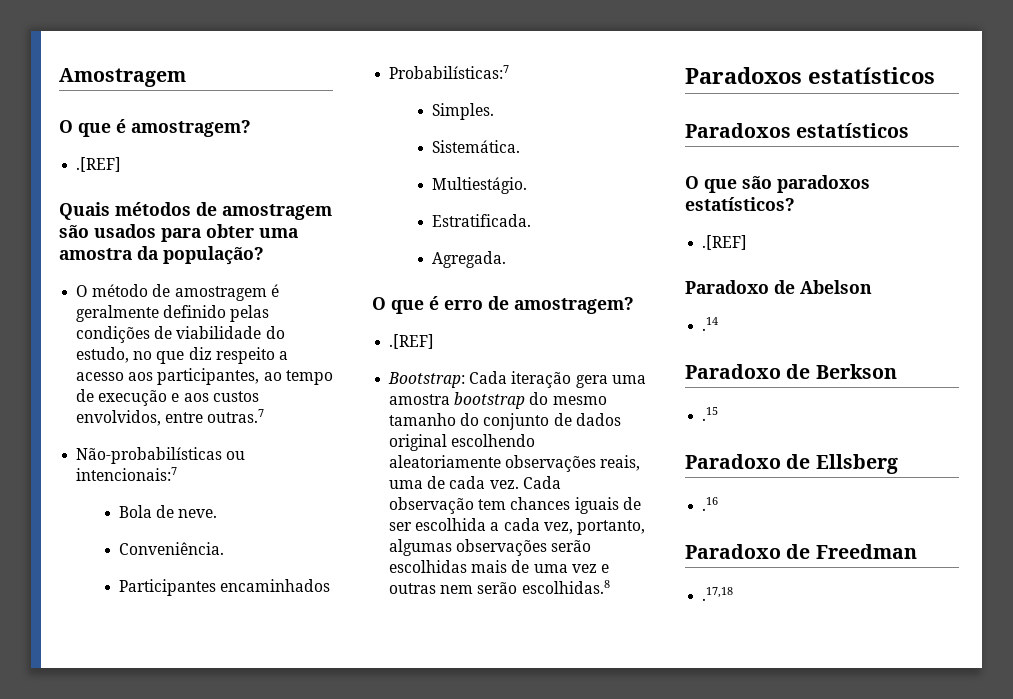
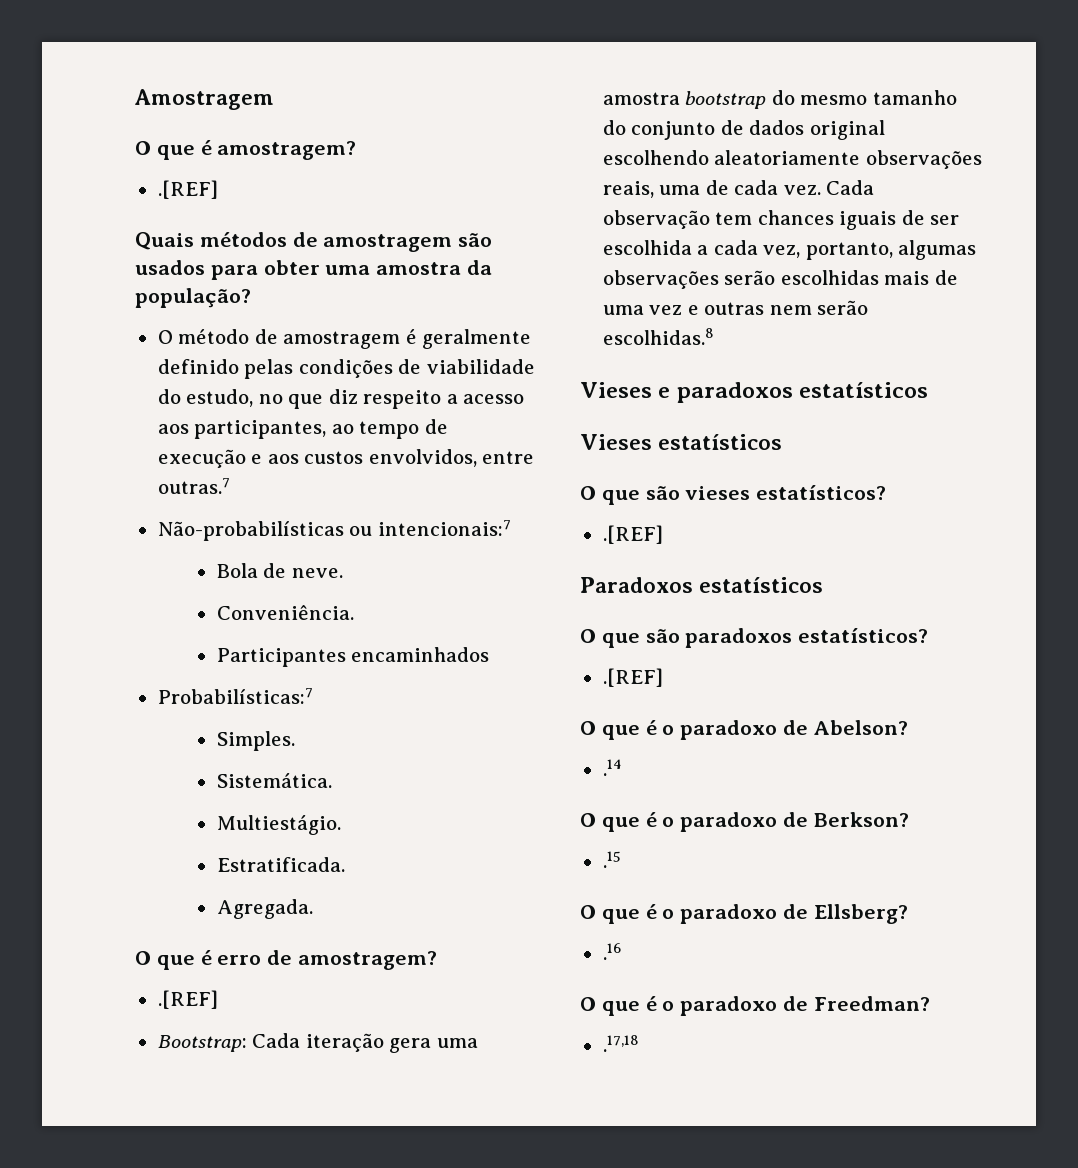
  Cada observação tem chances iguais de ser escolhida a cada vez, portanto, algumas observações serão escolhidas mais de uma vez e outras nem serão escolhidas.8
- Paradoxos estatísticos
+ Vieses e paradoxos estatísticos
+ Vieses estatísticos
+ O que são vieses estatísticos?
+ .[REF]
- Paradoxo de Abelson
+ O que é o paradoxo de Abelson?
  .14
- Paradoxo de Berkson
+ O que é o paradoxo de Berkson?
  .15
- Paradoxo de Ellsberg
+ O que é o paradoxo de Ellsberg?
  .16
- Paradoxo de Freedman
+ O que é o paradoxo de Freedman?

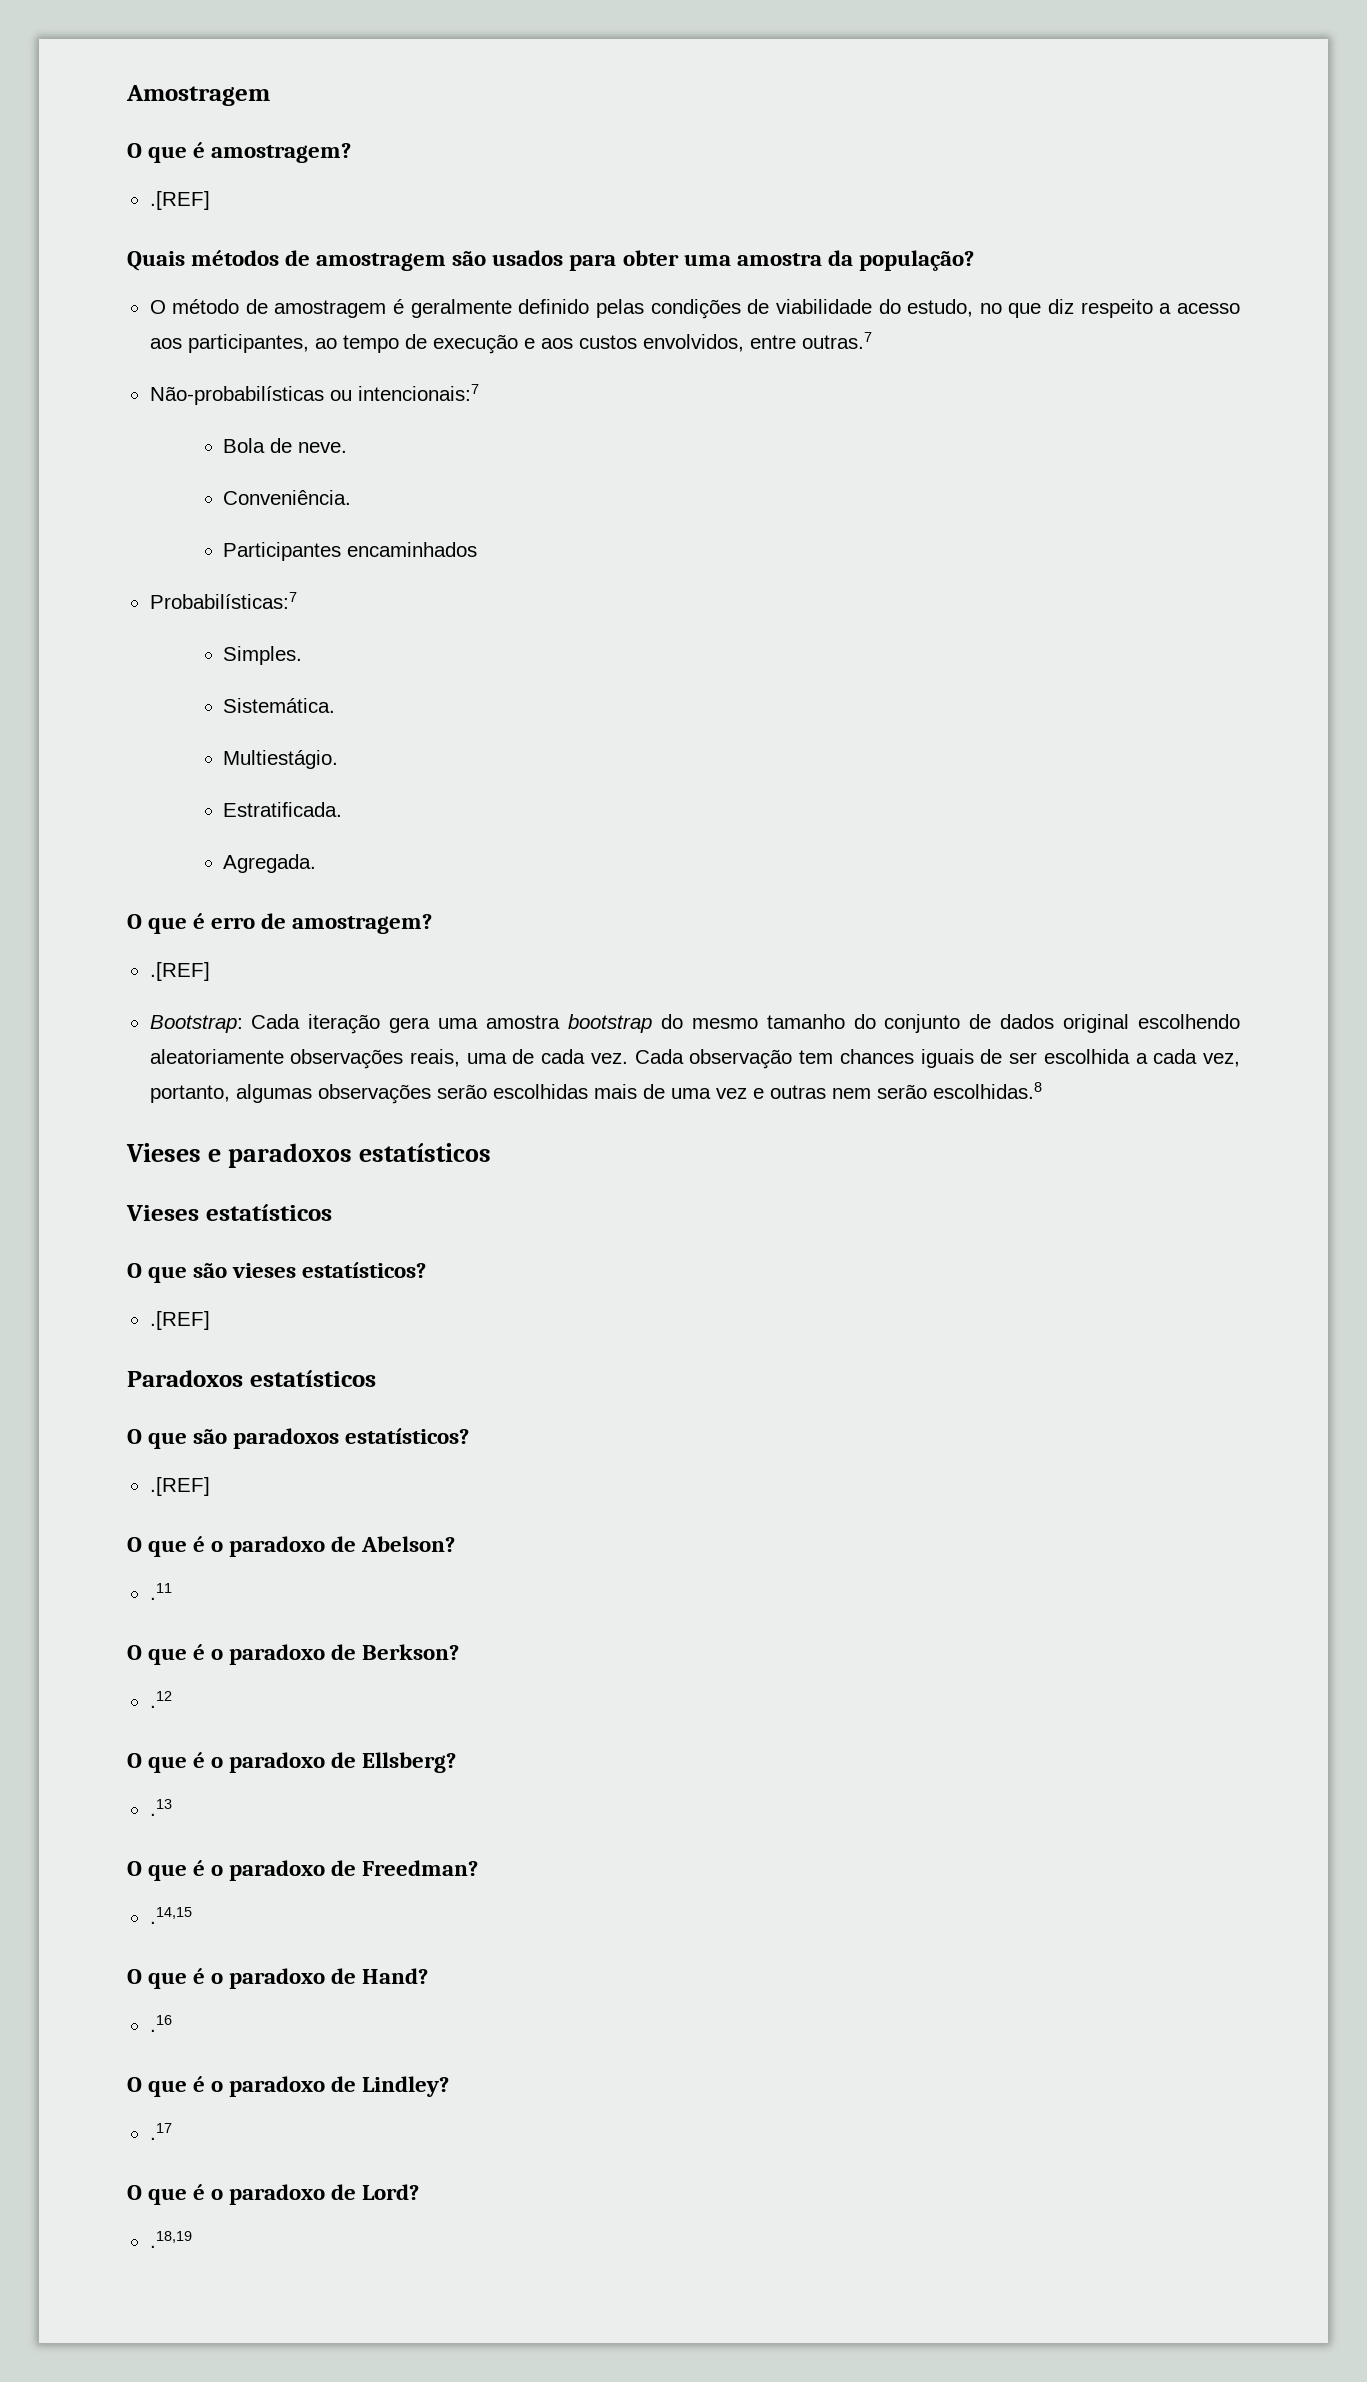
- .14
+ .11
- .15
+ .12
- .16
+ .13
- .17,18
+ .14,15
+ O que é o paradoxo de Hand?
+ .16
+ O que é o paradoxo de Lindley?
+ .17
+ O que é o paradoxo de Lord?
+ .18,19

